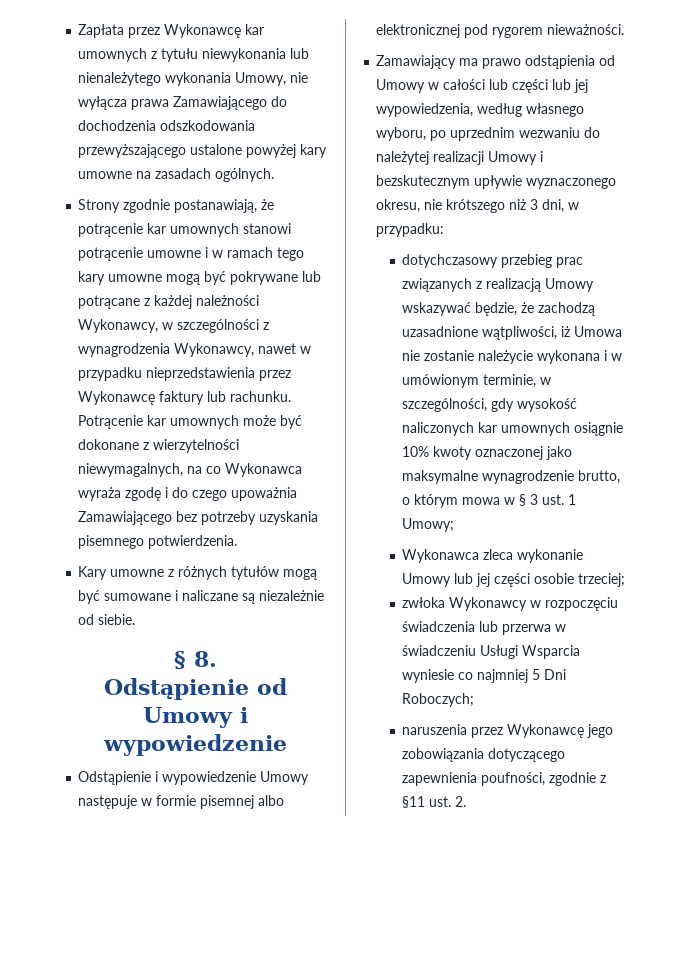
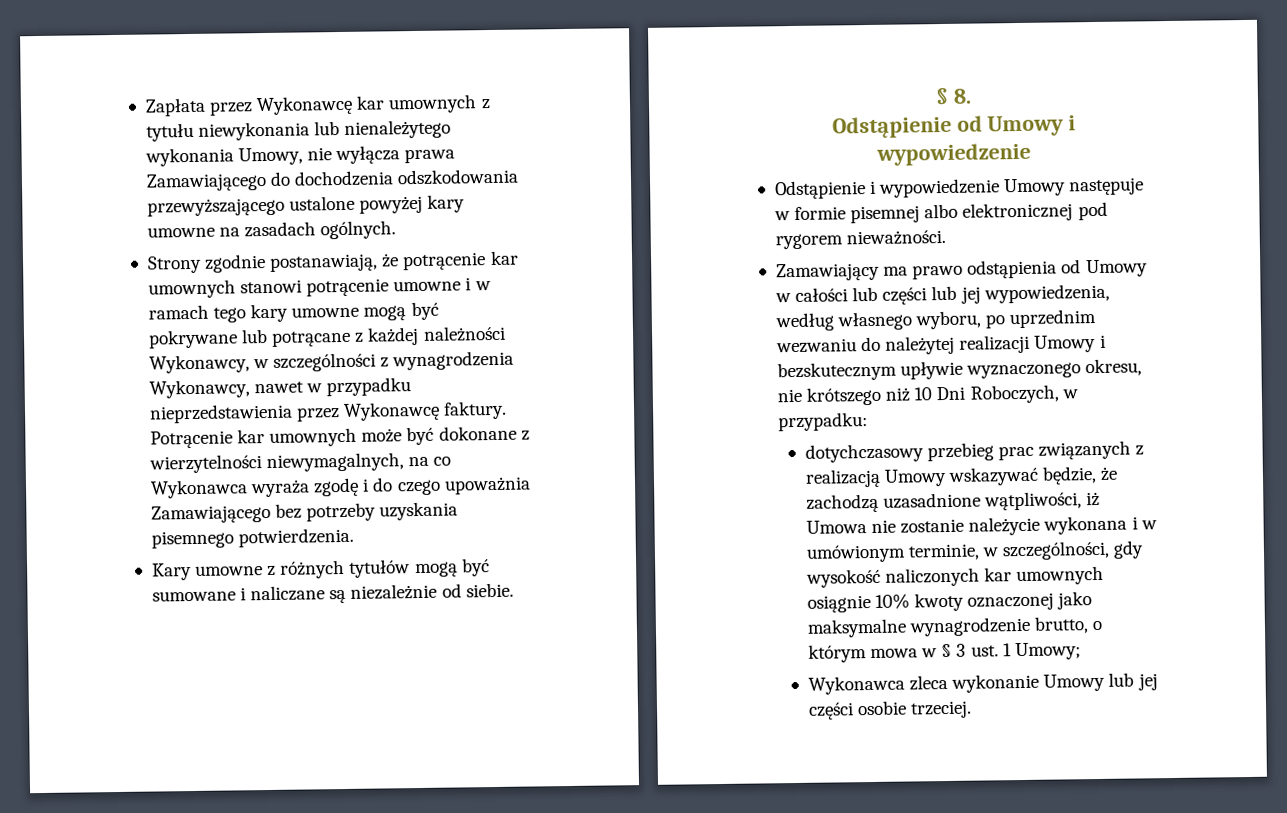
- Strony zgodnie postanawiają, że potrącenie kar umownych stanowi potrącenie umowne i w ramach tego kary umowne mogą być pokrywane lub potrącane z każdej należności Wykonawcy, w szczególności z wynagrodzenia Wykonawcy, nawet w przypadku nieprzedstawienia przez Wykonawcę faktury lub rachunku.
+ Strony zgodnie postanawiają, że potrącenie kar umownych stanowi potrącenie umowne i w ramach tego kary umowne mogą być pokrywane lub potrącane z każdej należności Wykonawcy, w szczególności z wynagrodzenia Wykonawcy, nawet w przypadku nieprzedstawienia przez Wykonawcę faktury.
- Zamawiający ma prawo odstąpienia od Umowy w całości lub części lub jej wypowiedzenia, według własnego wyboru, po uprzednim wezwaniu do należytej realizacji Umowy i bezskutecznym upływie wyznaczonego okresu, nie krótszego niż 3 dni, w przypadku:
+ Zamawiający ma prawo odstąpienia od Umowy w całości lub części lub jej wypowiedzenia, według własnego wyboru, po uprzednim wezwaniu do należytej realizacji Umowy i bezskutecznym upływie wyznaczonego okresu, nie krótszego niż 10 Dni Roboczych, w przypadku:
- Wykonawca zleca wykonanie Umowy lub jej części osobie trzeciej;
- zwłoka Wykonawcy w rozpoczęciu świadczenia lub przerwa w świadczeniu Usługi Wsparcia wyniesie co najmniej 5 Dni Roboczych;
- naruszenia przez Wykonawcę jego zobowiązania dotyczącego zapewnienia poufności, zgodnie z §11 ust. 2.
+ Wykonawca zleca wykonanie Umowy lub jej części osobie trzeciej.

